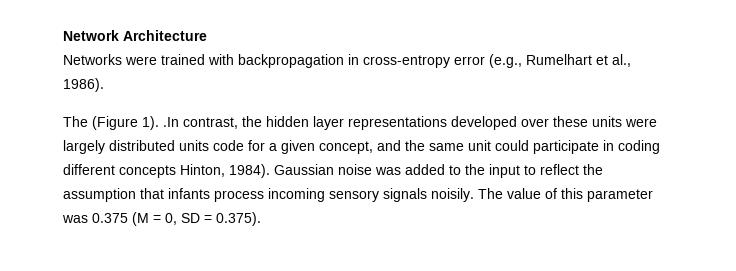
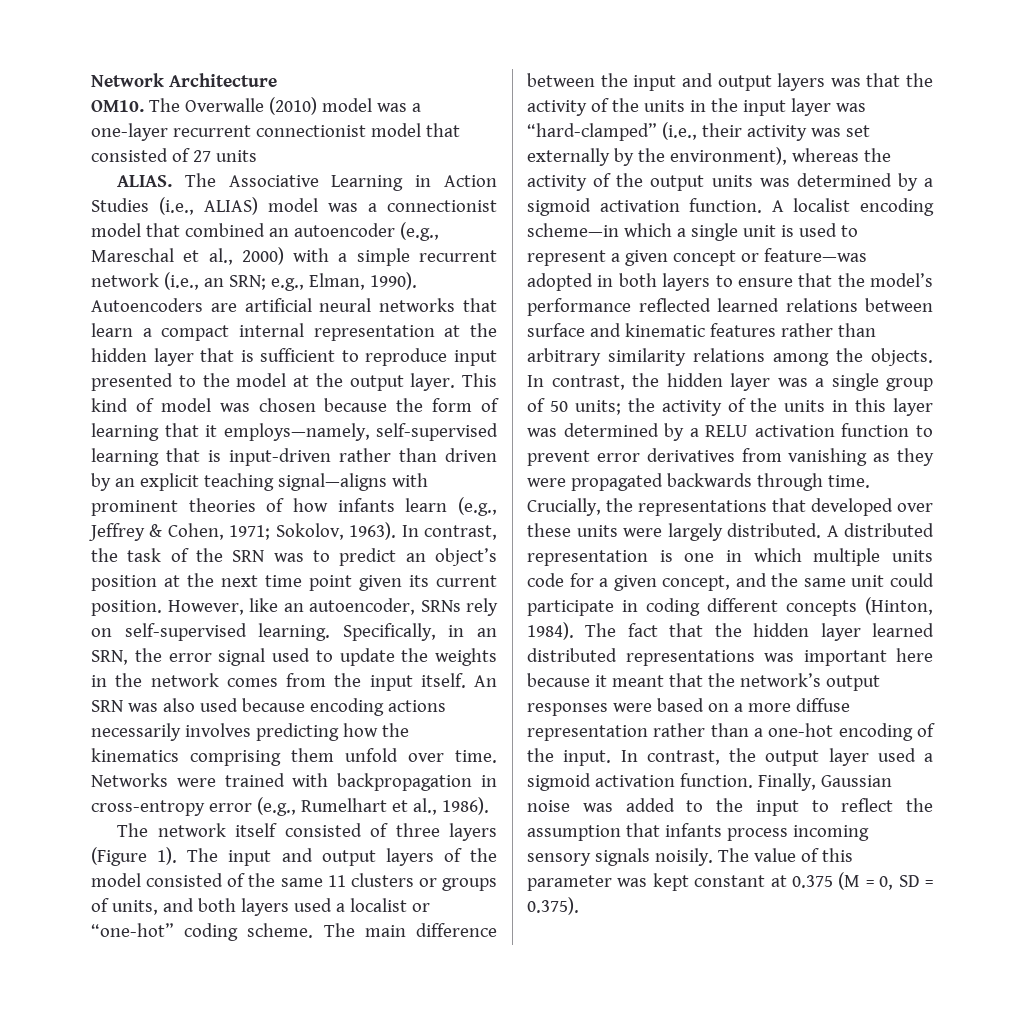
+ OM10. The Overwalle (2010) model was a one-layer recurrent connectionist model that consisted of 27 units
+ ALIAS. The Associative Learning in Action Studies (i.e., ALIAS) model was a connectionist model that combined an autoencoder (e.g., Mareschal et al., 2000) with a simple recurrent network (i.e., an SRN; e.g., Elman, 1990). Autoencoders are artificial neural networks that learn a compact internal representation at the hidden layer that is sufficient to reproduce input presented to the model at the output layer. This kind of model was chosen because the form of learning that it employs—namely, self-supervised learning that is input-driven rather than driven by an explicit teaching signal—aligns with prominent theories of how infants learn (e.g., Jeffrey & Cohen, 1971; Sokolov, 1963). In contrast, the task of the SRN was to predict an object’s position at the next time point given its current position. However, like an autoencoder, SRNs rely on self-supervised learning. Specifically, in an SRN, the error signal used to update the weights in the network comes from the input itself. An SRN was also used because encoding actions necessarily involves predicting how the kinematics comprising them unfold over time.
- The (Figure 1). .In contrast, the hidden layer representations developed over these units were largely distributed units code for a given concept, and the same unit could participate in coding different concepts Hinton, 1984). Gaussian noise was added to the input to reflect the assumption that infants process incoming sensory signals noisily.
+ The network itself consisted of three layers (Figure 1). The input and output layers of the model consisted of the same 11 clusters or groups of units, and both layers used a localist or “one-hot” coding scheme. The main difference between the input and output layers was that the activity of the units in the input layer was “hard-clamped” (i.e., their activity was set externally by the environment), whereas the activity of the output units was determined by a sigmoid activation function. A localist encoding scheme—in which a single unit is used to represent a given concept or feature—was adopted in both layers to ensure that the model’s performance reflected learned relations between surface and kinematic features rather than arbitrary similarity relations among the objects. In contrast, the hidden layer was a single group of 50 units; the activity of the units in this layer was determined by a RELU activation function to prevent error derivatives from vanishing as they were propagated backwards through time. Crucially, the representations that developed over these units were largely distributed. A distributed representation is one in which multiple units code for a given concept, and the same unit could participate in coding different concepts (Hinton, 1984). The fact that the hidden layer learned distributed representations was important here because it meant that the network’s output responses were based on a more diffuse representation rather than a one-hot encoding of the input. In contrast, the output layer used a sigmoid activation function. Finally, Gaussian noise was added to the input to reflect the assumption that infants process incoming sensory signals noisily.
- The value of this parameter was 0.375 (M = 0, SD = 0.375).
+ The value of this parameter was kept constant at 0.375 (M = 0, SD = 0.375).

